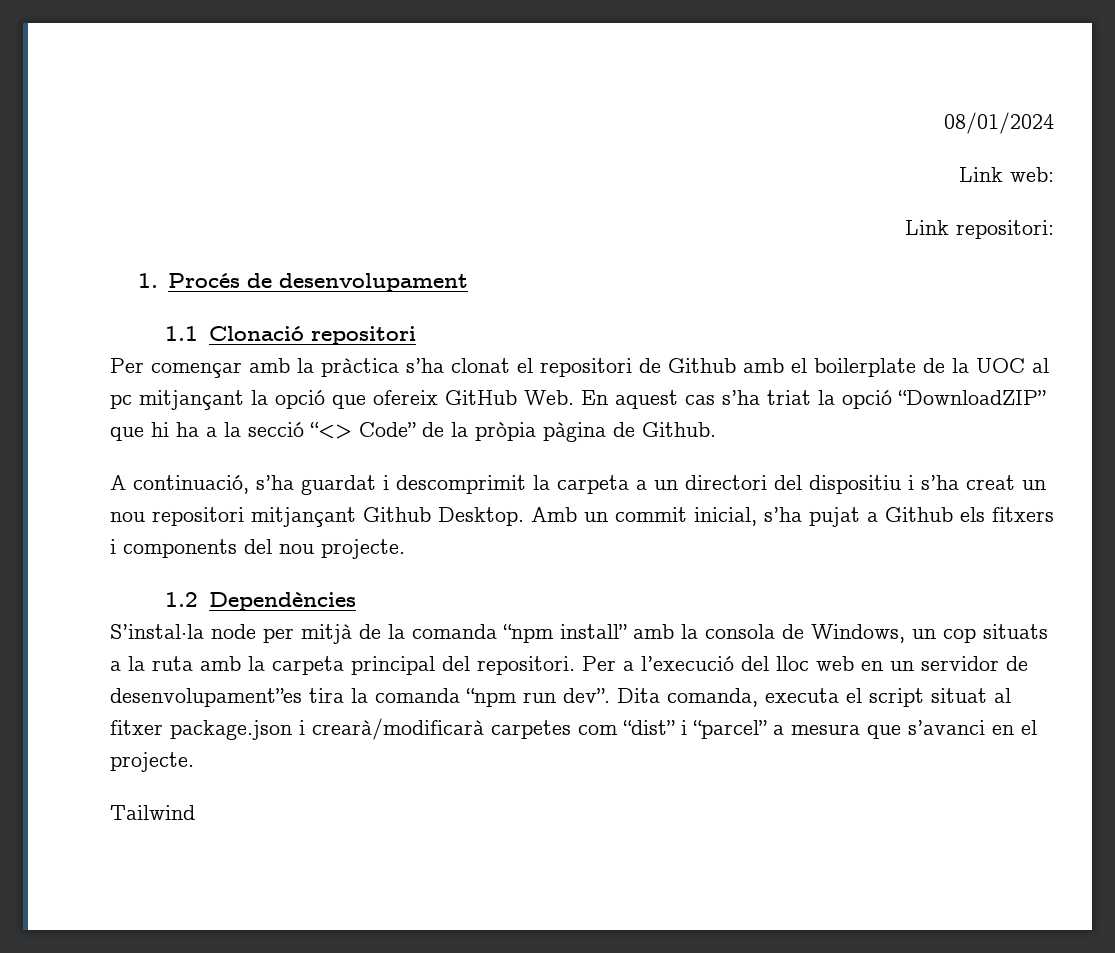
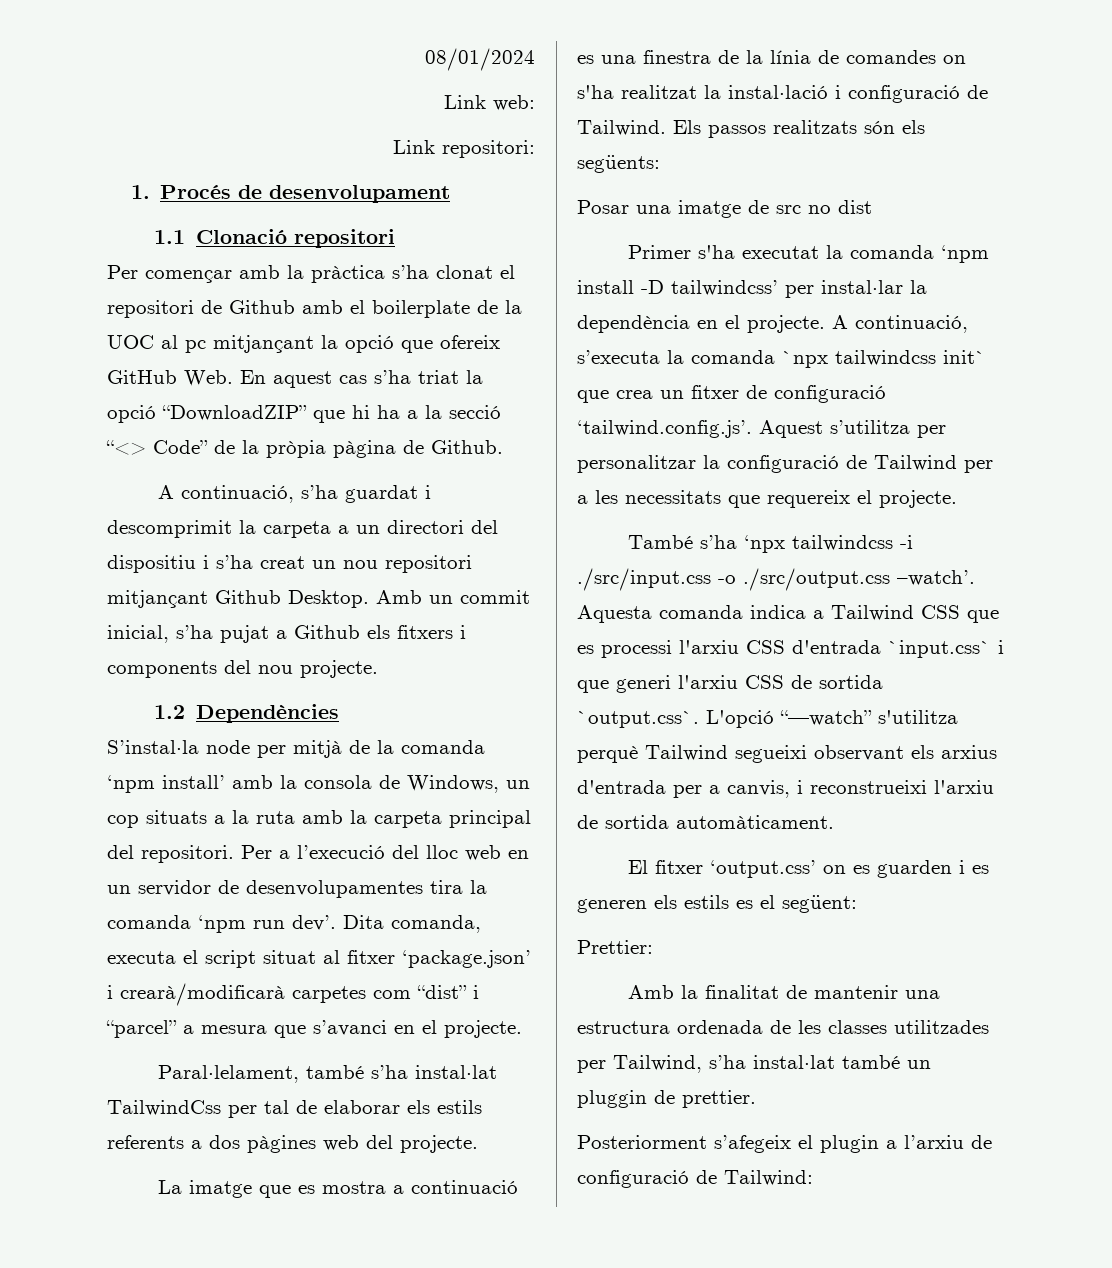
- S’instal·la node per mitjà de la comanda “npm install” amb la consola de Windows, un cop situats a la ruta amb la carpeta principal del repositori.
+ S’instal·la node per mitjà de la comanda ‘npm install’ amb la consola de Windows, un cop situats a la ruta amb la carpeta principal del repositori.
- Per a l’execució del lloc web en un servidor de desenvolupament”es tira la comanda “npm run dev”.
+ Per a l’execució del lloc web en un servidor de desenvolupamentes tira la comanda ‘npm run dev’.
- Dita comanda, executa el script situat al fitxer package.json i crearà/modificarà carpetes com “dist” i “parcel” a mesura que s’avanci en el projecte.
+ Dita comanda, executa el script situat al fitxer ‘package.json’ i crearà/modificarà carpetes com “dist” i “parcel” a mesura que s’avanci en el projecte.
- Tailwind
+ Paral·lelament, també s’ha instal·lat TailwindCss per tal de elaborar els estils referents a dos pàgines web del projecte.
+ La imatge que es mostra a continuació es una finestra de la línia de comandes on s'ha realitzat la instal·lació i configuració de Tailwind. Els passos realitzats són els següents:
+ Posar una imatge de src no dist
+ Primer s'ha executat la comanda ‘npm install -D tailwindcss’ per instal·lar la dependència en el projecte. A continuació, s’executa la comanda `npx tailwindcss init` que crea un fitxer de configuració ‘tailwind.config.js’. Aquest s’utilitza per personalitzar la configuració de Tailwind per a les necessitats que requereix el projecte.
+ També s’ha ‘npx tailwindcss -i ./src/input.css -o ./src/output.css –watch’. Aquesta comanda indica a Tailwind CSS que es processi l'arxiu CSS d'entrada `input.css` i que generi l'arxiu CSS de sortida `output.css`. L'opció “—watch” s'utilitza perquè Tailwind segueixi observant els arxius d'entrada per a canvis, i reconstrueixi l'arxiu de sortida automàticament.
+ El fitxer ‘output.css’ on es guarden i es generen els estils es el següent:
+ Prettier:
+ Amb la finalitat de mantenir una estructura ordenada de les classes utilitzades per Tailwind, s’ha instal·lat també un pluggin de prettier.
+ Posteriorment s’afegeix el plugin a l’arxiu de configuració de Tailwind:

